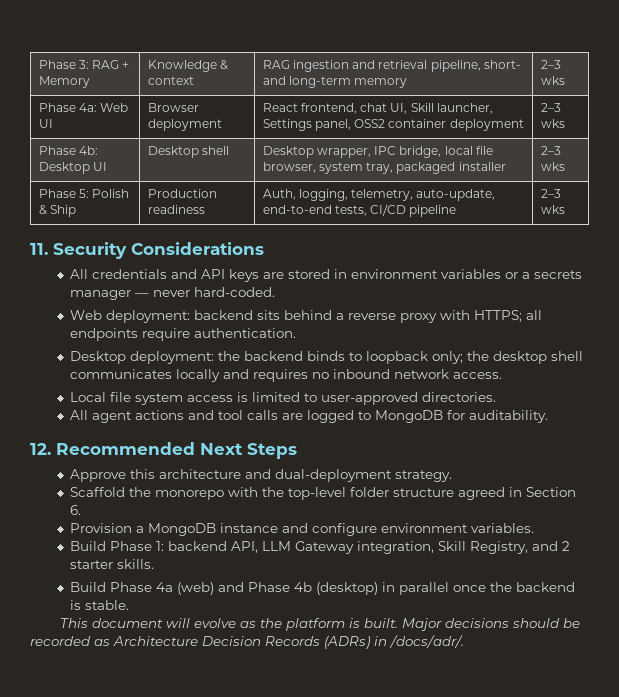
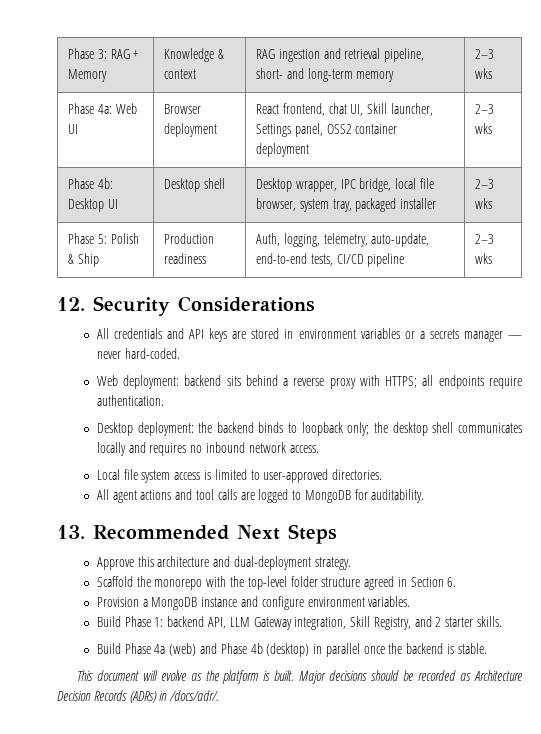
- 11. Security Considerations
+ 12. Security Considerations
- 12. Recommended Next Steps
+ 13. Recommended Next Steps

